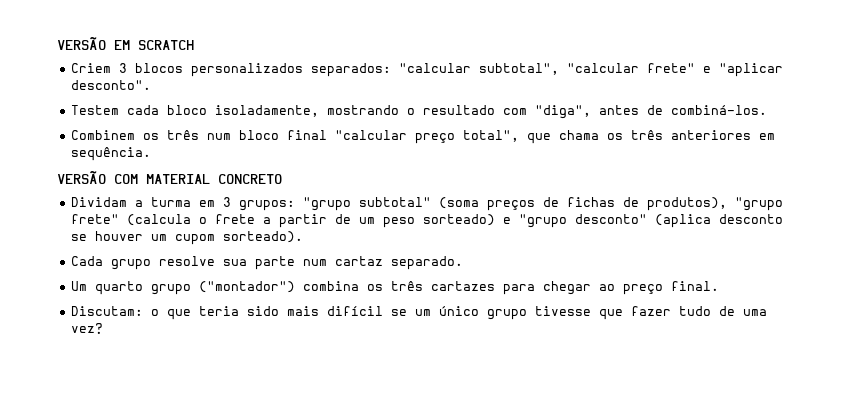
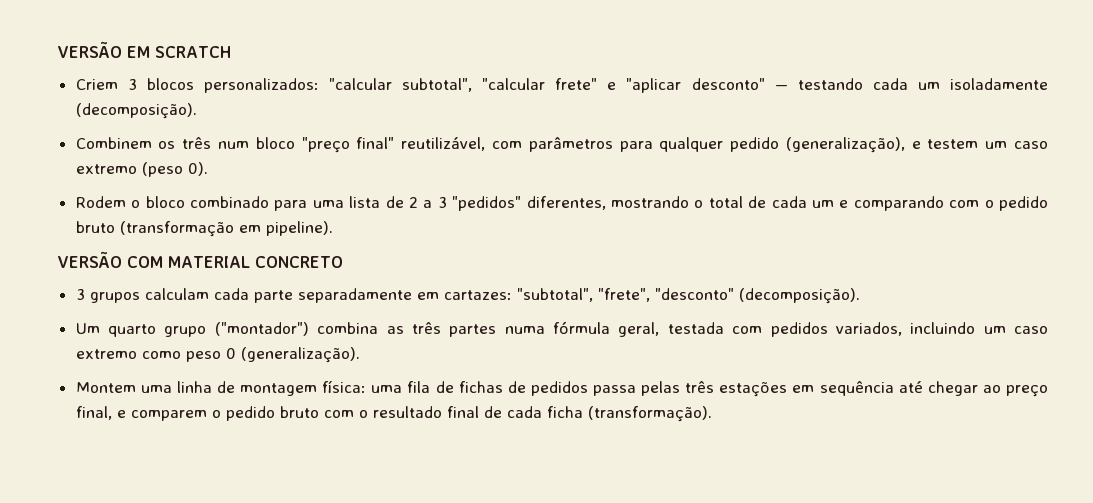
- Criem 3 blocos personalizados separados: "calcular subtotal", "calcular frete" e "aplicar desconto".
- Testem cada bloco isoladamente, mostrando o resultado com "diga", antes de combiná-los.
+ Criem 3 blocos personalizados: "calcular subtotal", "calcular frete" e "aplicar desconto" — testando cada um isoladamente (decomposição).
- Combinem os três num bloco final "calcular preço total", que chama os três anteriores em sequência.
+ Combinem os três num bloco "preço final" reutilizável, com parâmetros para qualquer pedido (generalização), e testem um caso extremo (peso 0).
+ Rodem o bloco combinado para uma lista de 2 a 3 "pedidos" diferentes, mostrando o total de cada um e comparando com o pedido bruto (transformação em pipeline).
  VERSÃO COM MATERIAL CONCRETO
- Dividam a turma em 3 grupos: "grupo subtotal" (soma preços de fichas de produtos), "grupo frete" (calcula o frete a partir de um peso sorteado) e "grupo desconto" (aplica desconto se houver um cupom sorteado).
- Cada grupo resolve sua parte num cartaz separado.
+ 3 grupos calculam cada parte separadamente em cartazes: "subtotal", "frete", "desconto" (decomposição).
- Um quarto grupo ("montador") combina os três cartazes para chegar ao preço final.
- Discutam: o que teria sido mais difícil se um único grupo tivesse que fazer tudo de uma vez?
+ Um quarto grupo ("montador") combina as três partes numa fórmula geral, testada com pedidos variados, incluindo um caso extremo como peso 0 (generalização).
+ Montem uma linha de montagem física: uma fila de fichas de pedidos passa pelas três estações em sequência até chegar ao preço final, e comparem o pedido bruto com o resultado final de cada ficha (transformação).

